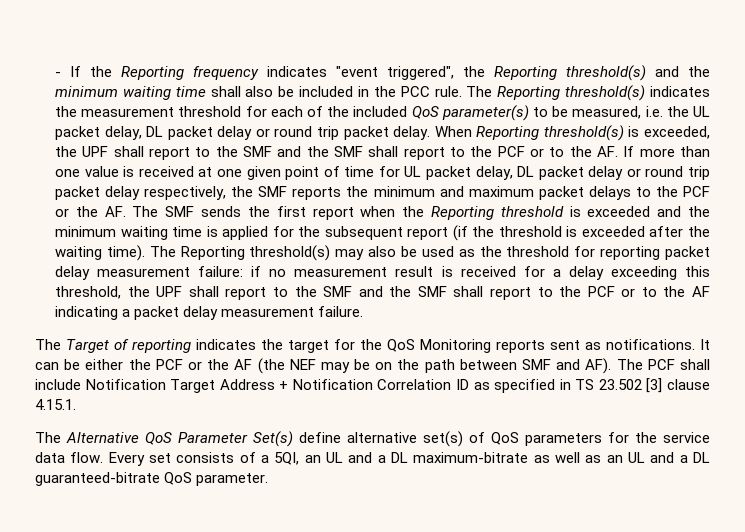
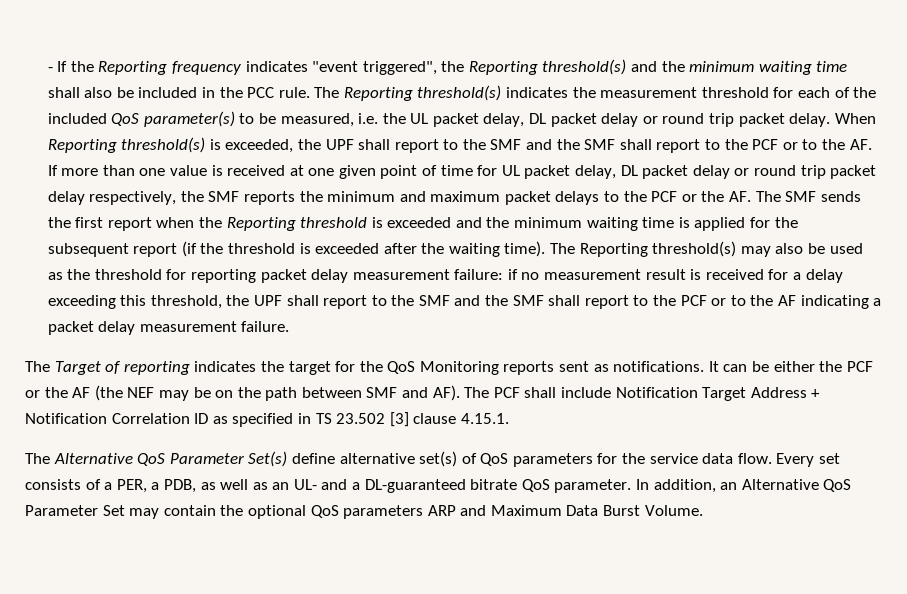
- Every set consists of a 5QI, an UL and a DL maximum-bitrate as well as an UL and a DL guaranteed-bitrate QoS parameter.
+ Every set consists of a PER, a PDB, as well as an UL- and a DL-guaranteed bitrate QoS parameter. In addition, an Alternative QoS Parameter Set may contain the optional QoS parameters ARP and Maximum Data Burst Volume.

